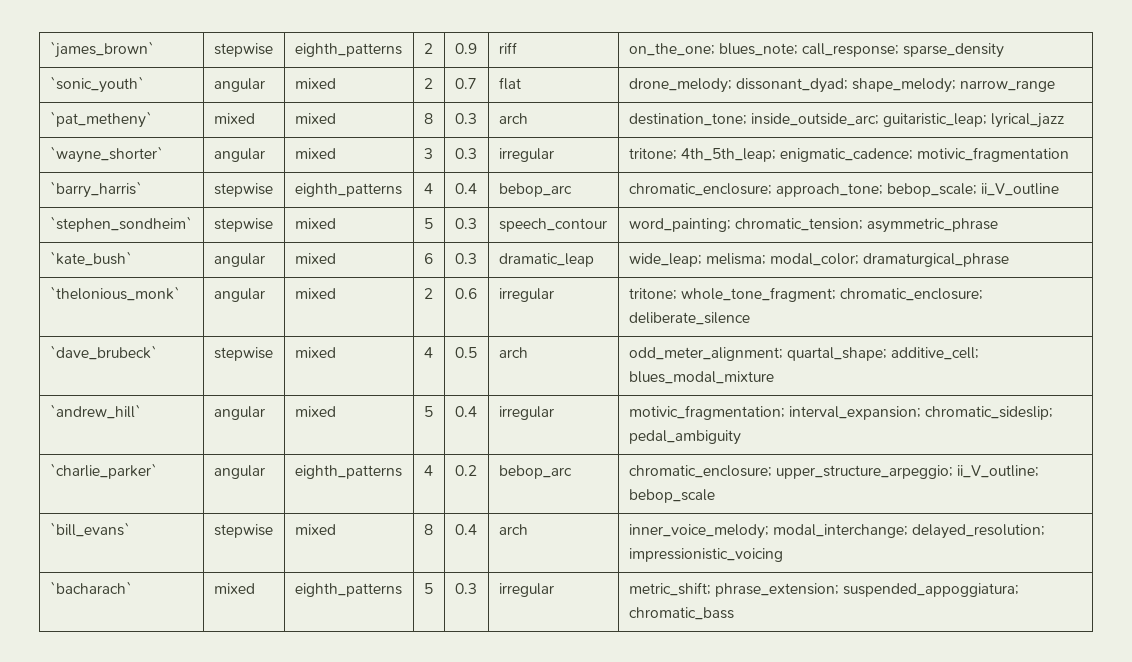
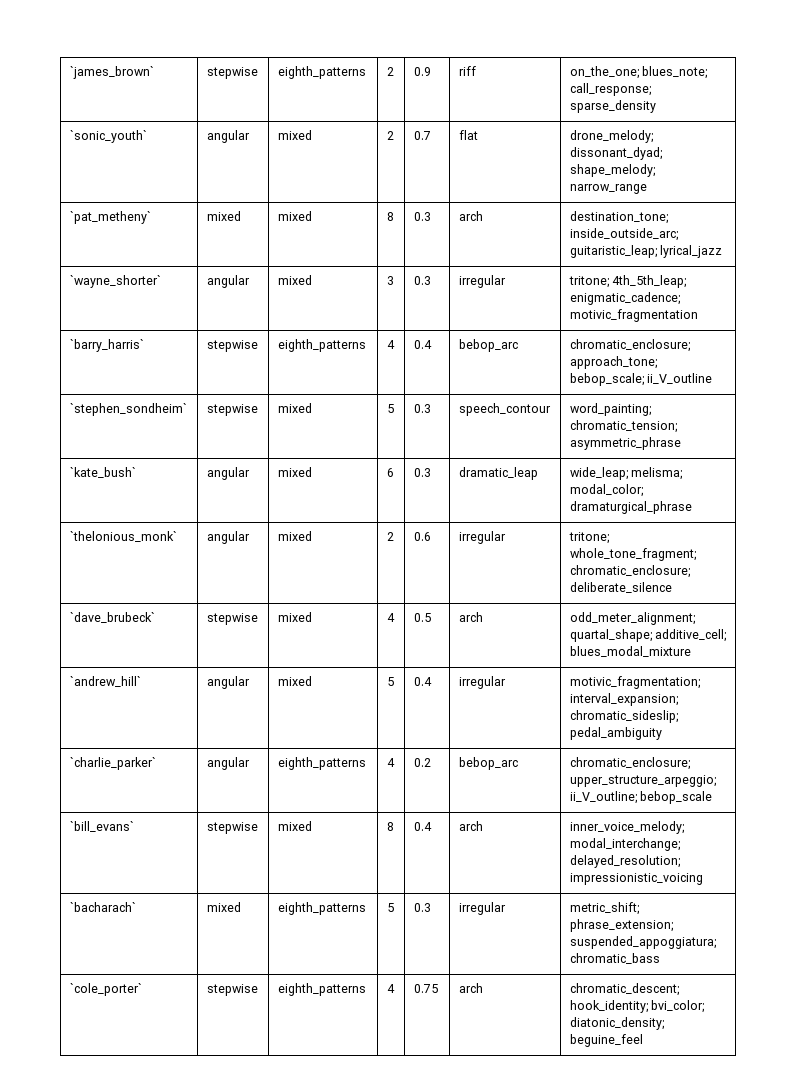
+ `cole_porter` | stepwise | eighth_patterns | 4 | 0.75 | arch | chromatic_descent; hook_identity; bvi_color; diatonic_density; beguine_feel

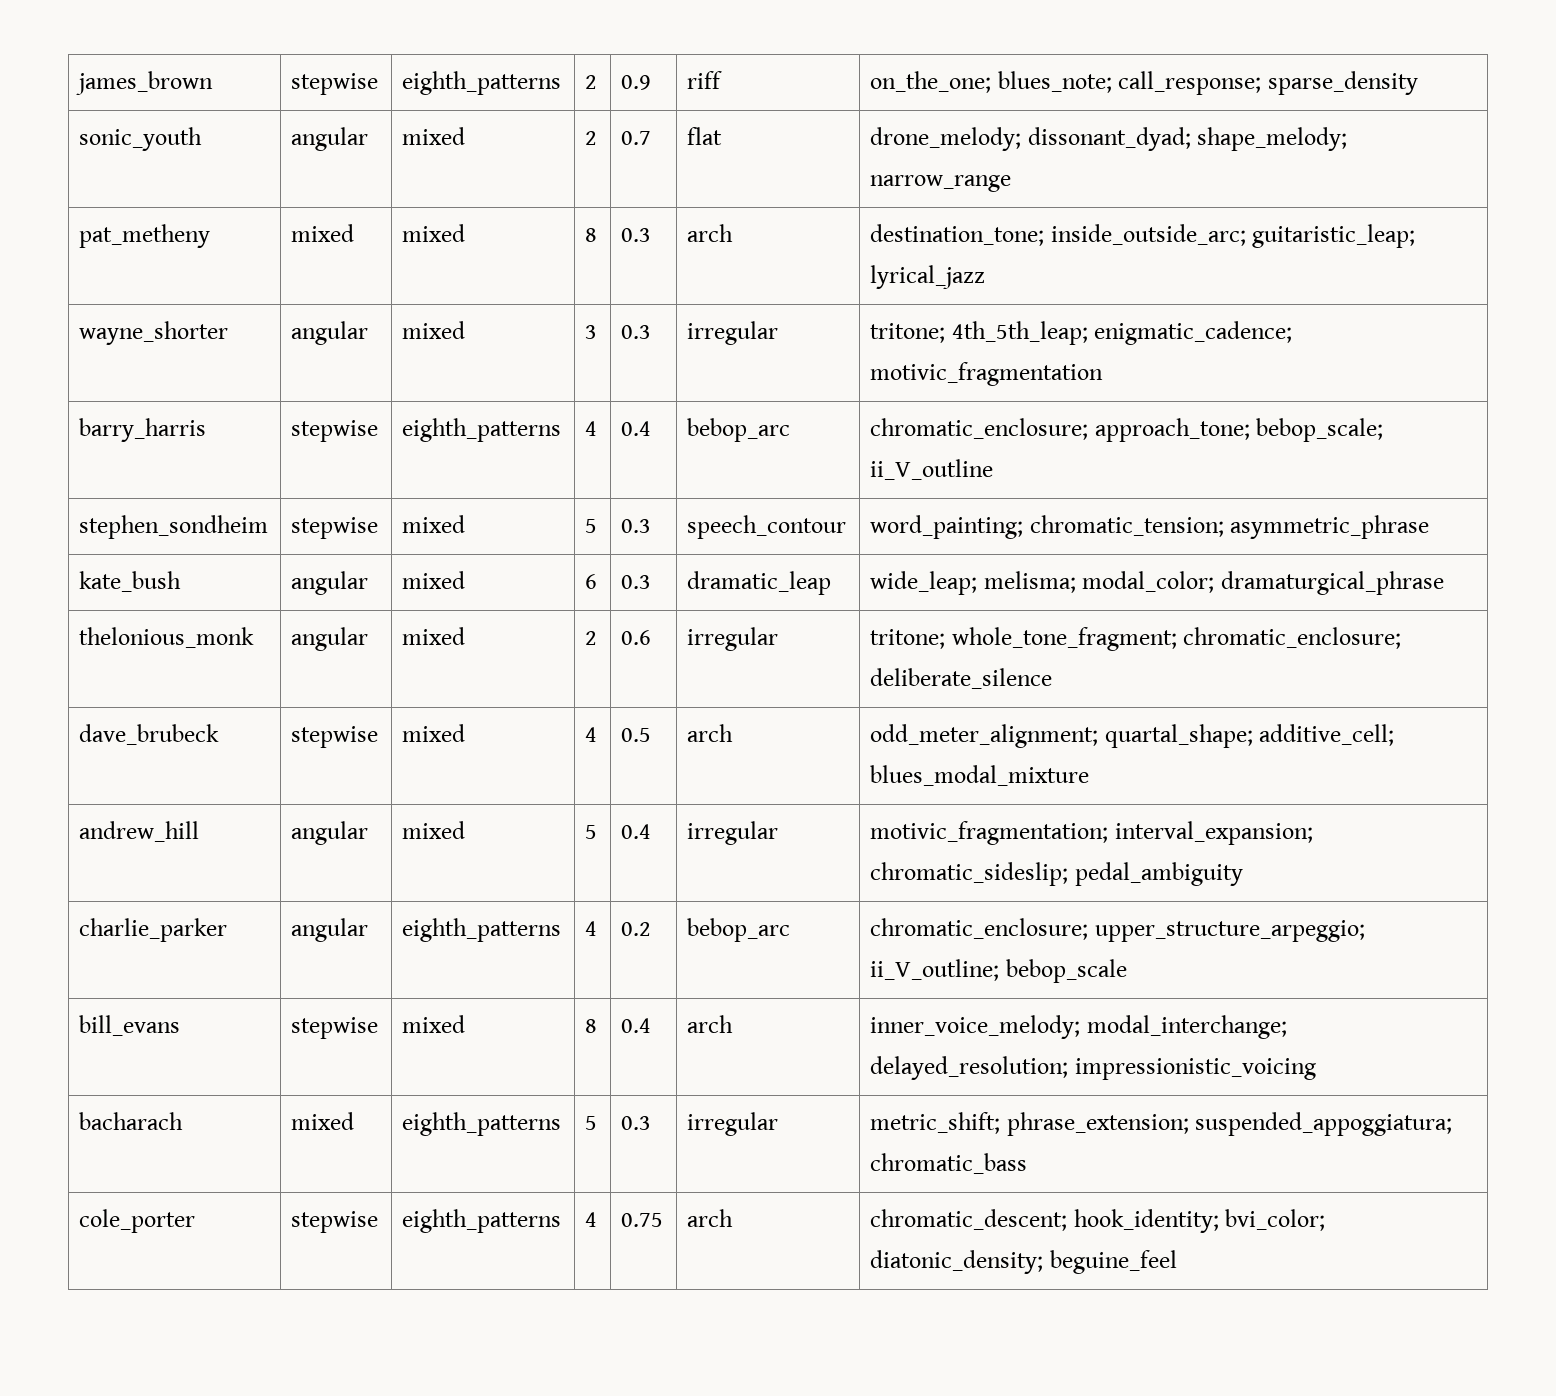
- `james_brown` | stepwise | eighth_patterns | 2 | 0.9 | riff | on_the_one; blues_note; call_response; sparse_density
+ james_brown | stepwise | eighth_patterns | 2 | 0.9 | riff | on_the_one; blues_note; call_response; sparse_density
- `sonic_youth` | angular | mixed | 2 | 0.7 | flat | drone_melody; dissonant_dyad; shape_melody; narrow_range
+ sonic_youth | angular | mixed | 2 | 0.7 | flat | drone_melody; dissonant_dyad; shape_melody; narrow_range
- `pat_metheny` | mixed | mixed | 8 | 0.3 | arch | destination_tone; inside_outside_arc; guitaristic_leap; lyrical_jazz
+ pat_metheny | mixed | mixed | 8 | 0.3 | arch | destination_tone; inside_outside_arc; guitaristic_leap; lyrical_jazz
- `wayne_shorter` | angular | mixed | 3 | 0.3 | irregular | tritone; 4th_5th_leap; enigmatic_cadence; motivic_fragmentation
+ wayne_shorter | angular | mixed | 3 | 0.3 | irregular | tritone; 4th_5th_leap; enigmatic_cadence; motivic_fragmentation
- `barry_harris` | stepwise | eighth_patterns | 4 | 0.4 | bebop_arc | chromatic_enclosure; approach_tone; bebop_scale; ii_V_outline
+ barry_harris | stepwise | eighth_patterns | 4 | 0.4 | bebop_arc | chromatic_enclosure; approach_tone; bebop_scale; ii_V_outline
- `stephen_sondheim` | stepwise | mixed | 5 | 0.3 | speech_contour | word_painting; chromatic_tension; asymmetric_phrase
+ stephen_sondheim | stepwise | mixed | 5 | 0.3 | speech_contour | word_painting; chromatic_tension; asymmetric_phrase
- `kate_bush` | angular | mixed | 6 | 0.3 | dramatic_leap | wide_leap; melisma; modal_color; dramaturgical_phrase
+ kate_bush | angular | mixed | 6 | 0.3 | dramatic_leap | wide_leap; melisma; modal_color; dramaturgical_phrase
- `thelonious_monk` | angular | mixed | 2 | 0.6 | irregular | tritone; whole_tone_fragment; chromatic_enclosure; deliberate_silence
+ thelonious_monk | angular | mixed | 2 | 0.6 | irregular | tritone; whole_tone_fragment; chromatic_enclosure; deliberate_silence
- `dave_brubeck` | stepwise | mixed | 4 | 0.5 | arch | odd_meter_alignment; quartal_shape; additive_cell; blues_modal_mixture
+ dave_brubeck | stepwise | mixed | 4 | 0.5 | arch | odd_meter_alignment; quartal_shape; additive_cell; blues_modal_mixture
- `andrew_hill` | angular | mixed | 5 | 0.4 | irregular | motivic_fragmentation; interval_expansion; chromatic_sideslip; pedal_ambiguity
+ andrew_hill | angular | mixed | 5 | 0.4 | irregular | motivic_fragmentation; interval_expansion; chromatic_sideslip; pedal_ambiguity
- `charlie_parker` | angular | eighth_patterns | 4 | 0.2 | bebop_arc | chromatic_enclosure; upper_structure_arpeggio; ii_V_outline; bebop_scale
+ charlie_parker | angular | eighth_patterns | 4 | 0.2 | bebop_arc | chromatic_enclosure; upper_structure_arpeggio; ii_V_outline; bebop_scale
- `bill_evans` | stepwise | mixed | 8 | 0.4 | arch | inner_voice_melody; modal_interchange; delayed_resolution; impressionistic_voicing
+ bill_evans | stepwise | mixed | 8 | 0.4 | arch | inner_voice_melody; modal_interchange; delayed_resolution; impressionistic_voicing
- `bacharach` | mixed | eighth_patterns | 5 | 0.3 | irregular | metric_shift; phrase_extension; suspended_appoggiatura; chromatic_bass
+ bacharach | mixed | eighth_patterns | 5 | 0.3 | irregular | metric_shift; phrase_extension; suspended_appoggiatura; chromatic_bass
- `cole_porter` | stepwise | eighth_patterns | 4 | 0.75 | arch | chromatic_descent; hook_identity; bvi_color; diatonic_density; beguine_feel
+ cole_porter | stepwise | eighth_patterns | 4 | 0.75 | arch | chromatic_descent; hook_identity; bvi_color; diatonic_density; beguine_feel

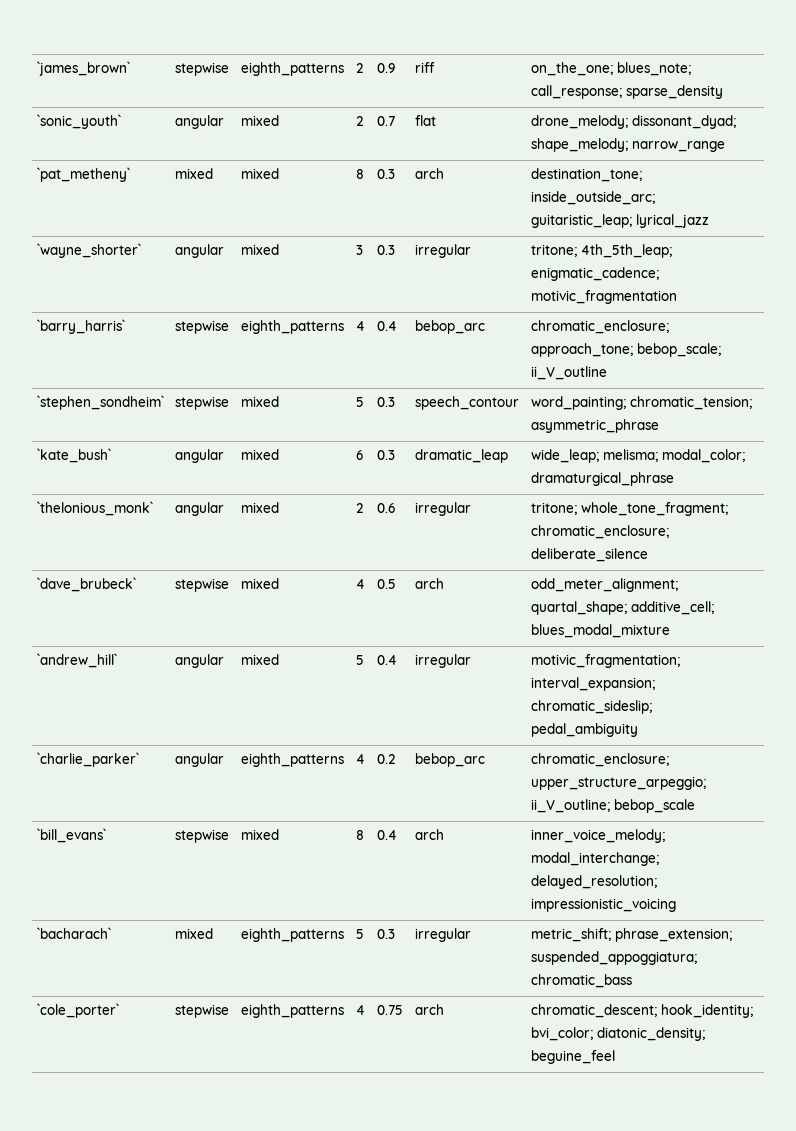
- james_brown | stepwise | eighth_patterns | 2 | 0.9 | riff | on_the_one; blues_note; call_response; sparse_density
+ `james_brown` | stepwise | eighth_patterns | 2 | 0.9 | riff | on_the_one; blues_note; call_response; sparse_density
- sonic_youth | angular | mixed | 2 | 0.7 | flat | drone_melody; dissonant_dyad; shape_melody; narrow_range
+ `sonic_youth` | angular | mixed | 2 | 0.7 | flat | drone_melody; dissonant_dyad; shape_melody; narrow_range
- pat_metheny | mixed | mixed | 8 | 0.3 | arch | destination_tone; inside_outside_arc; guitaristic_leap; lyrical_jazz
+ `pat_metheny` | mixed | mixed | 8 | 0.3 | arch | destination_tone; inside_outside_arc; guitaristic_leap; lyrical_jazz
- wayne_shorter | angular | mixed | 3 | 0.3 | irregular | tritone; 4th_5th_leap; enigmatic_cadence; motivic_fragmentation
+ `wayne_shorter` | angular | mixed | 3 | 0.3 | irregular | tritone; 4th_5th_leap; enigmatic_cadence; motivic_fragmentation
- barry_harris | stepwise | eighth_patterns | 4 | 0.4 | bebop_arc | chromatic_enclosure; approach_tone; bebop_scale; ii_V_outline
+ `barry_harris` | stepwise | eighth_patterns | 4 | 0.4 | bebop_arc | chromatic_enclosure; approach_tone; bebop_scale; ii_V_outline
- stephen_sondheim | stepwise | mixed | 5 | 0.3 | speech_contour | word_painting; chromatic_tension; asymmetric_phrase
+ `stephen_sondheim` | stepwise | mixed | 5 | 0.3 | speech_contour | word_painting; chromatic_tension; asymmetric_phrase
- kate_bush | angular | mixed | 6 | 0.3 | dramatic_leap | wide_leap; melisma; modal_color; dramaturgical_phrase
+ `kate_bush` | angular | mixed | 6 | 0.3 | dramatic_leap | wide_leap; melisma; modal_color; dramaturgical_phrase
- thelonious_monk | angular | mixed | 2 | 0.6 | irregular | tritone; whole_tone_fragment; chromatic_enclosure; deliberate_silence
+ `thelonious_monk` | angular | mixed | 2 | 0.6 | irregular | tritone; whole_tone_fragment; chromatic_enclosure; deliberate_silence
- dave_brubeck | stepwise | mixed | 4 | 0.5 | arch | odd_meter_alignment; quartal_shape; additive_cell; blues_modal_mixture
+ `dave_brubeck` | stepwise | mixed | 4 | 0.5 | arch | odd_meter_alignment; quartal_shape; additive_cell; blues_modal_mixture
- andrew_hill | angular | mixed | 5 | 0.4 | irregular | motivic_fragmentation; interval_expansion; chromatic_sideslip; pedal_ambiguity
+ `andrew_hill` | angular | mixed | 5 | 0.4 | irregular | motivic_fragmentation; interval_expansion; chromatic_sideslip; pedal_ambiguity
- charlie_parker | angular | eighth_patterns | 4 | 0.2 | bebop_arc | chromatic_enclosure; upper_structure_arpeggio; ii_V_outline; bebop_scale
+ `charlie_parker` | angular | eighth_patterns | 4 | 0.2 | bebop_arc | chromatic_enclosure; upper_structure_arpeggio; ii_V_outline; bebop_scale
- bill_evans | stepwise | mixed | 8 | 0.4 | arch | inner_voice_melody; modal_interchange; delayed_resolution; impressionistic_voicing
+ `bill_evans` | stepwise | mixed | 8 | 0.4 | arch | inner_voice_melody; modal_interchange; delayed_resolution; impressionistic_voicing
- bacharach | mixed | eighth_patterns | 5 | 0.3 | irregular | metric_shift; phrase_extension; suspended_appoggiatura; chromatic_bass
+ `bacharach` | mixed | eighth_patterns | 5 | 0.3 | irregular | metric_shift; phrase_extension; suspended_appoggiatura; chromatic_bass
- cole_porter | stepwise | eighth_patterns | 4 | 0.75 | arch | chromatic_descent; hook_identity; bvi_color; diatonic_density; beguine_feel
+ `cole_porter` | stepwise | eighth_patterns | 4 | 0.75 | arch | chromatic_descent; hook_identity; bvi_color; diatonic_density; beguine_feel

